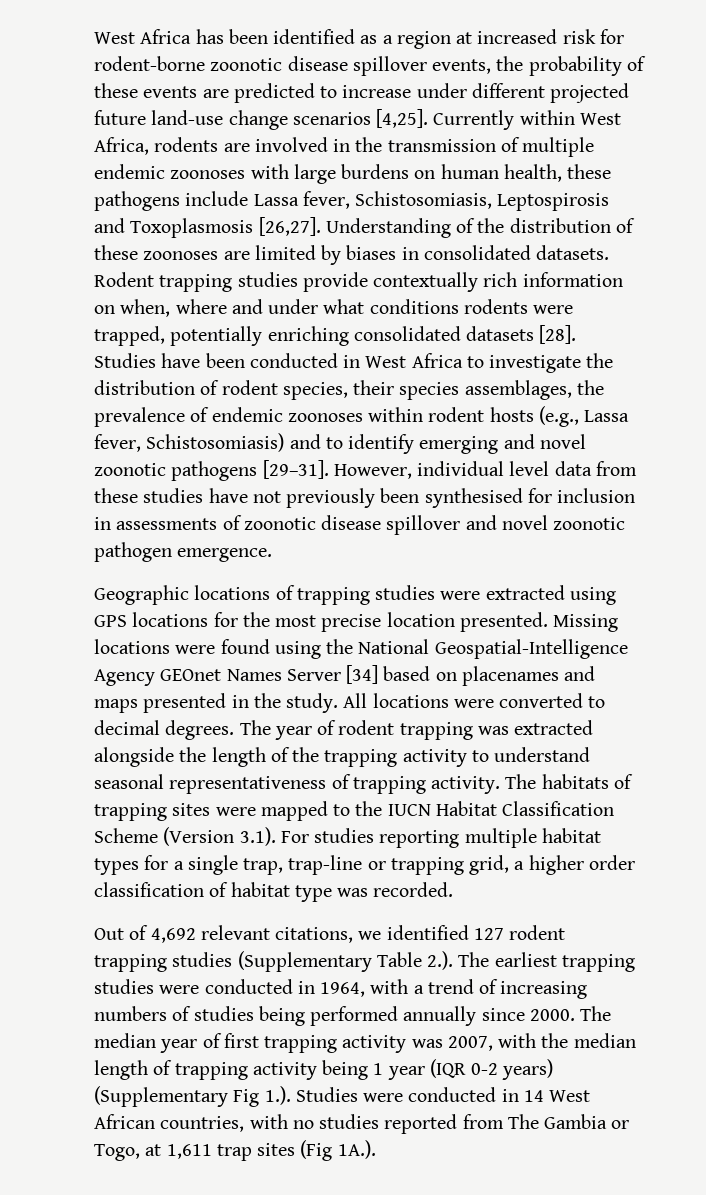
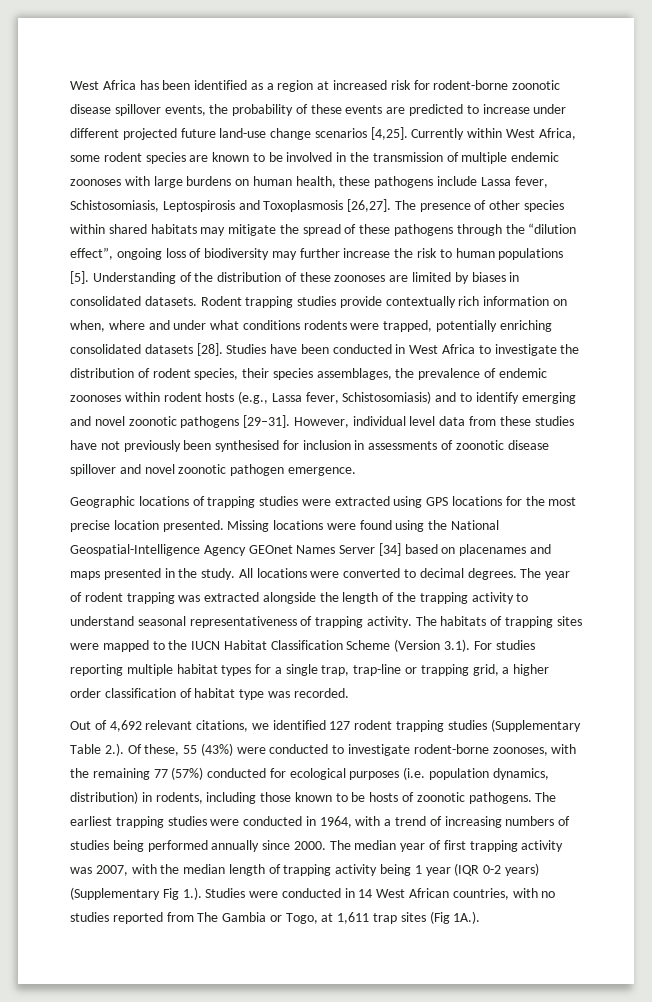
- Currently within West Africa, rodents are involved in the transmission of multiple endemic zoonoses with large burdens on human health, these pathogens include Lassa fever, Schistosomiasis, Leptospirosis and Toxoplasmosis [26,27].
+ Currently within West Africa, some rodent species are known to be involved in the transmission of multiple endemic zoonoses with large burdens on human health, these pathogens include Lassa fever, Schistosomiasis, Leptospirosis and Toxoplasmosis [26,27].
+ The presence of other species within shared habitats may mitigate the spread of these pathogens through the “dilution effect”, ongoing loss of biodiversity may further increase the risk to human populations [5].
- Out of 4,692 relevant citations, we identified 127 rodent trapping studies (Supplementary Table 2.). The earliest trapping studies were conducted in 1964, with a trend of increasing numbers of studies being performed annually since 2000.
+ Out of 4,692 relevant citations, we identified 127 rodent trapping studies (Supplementary Table 2.). Of these, 55 (43%) were conducted to investigate rodent-borne zoonoses, with the remaining 77 (57%) conducted for ecological purposes (i.e. population dynamics, distribution) in rodents, including those known to be hosts of zoonotic pathogens. The earliest trapping studies were conducted in 1964, with a trend of increasing numbers of studies being performed annually since 2000.

